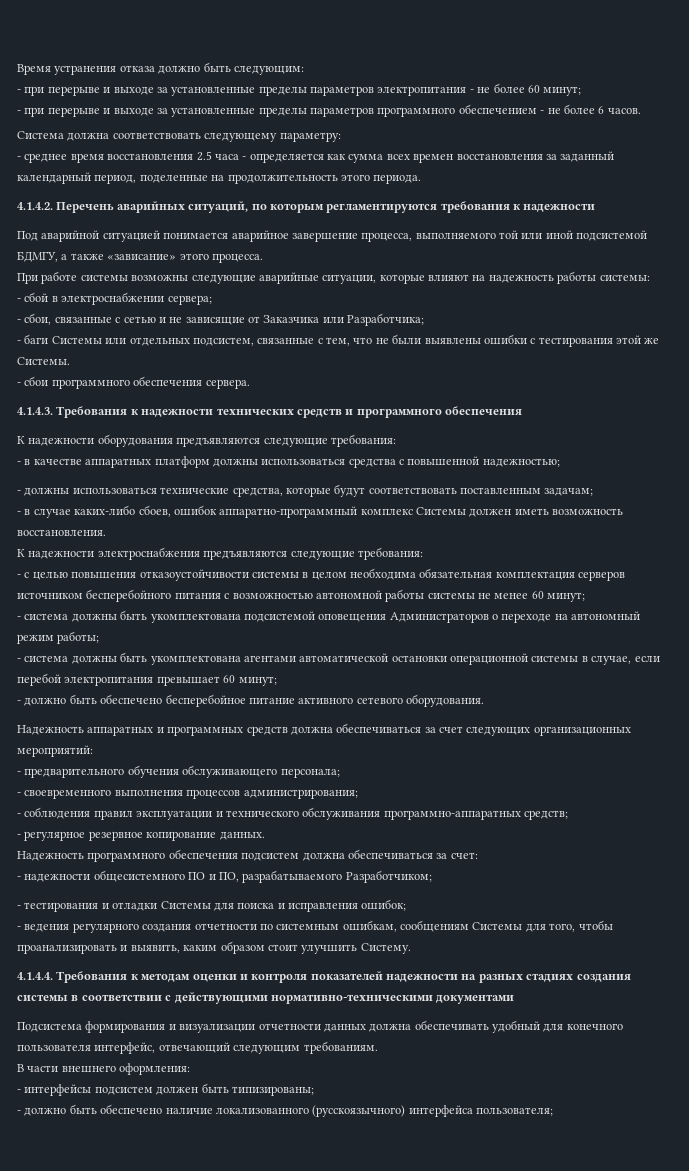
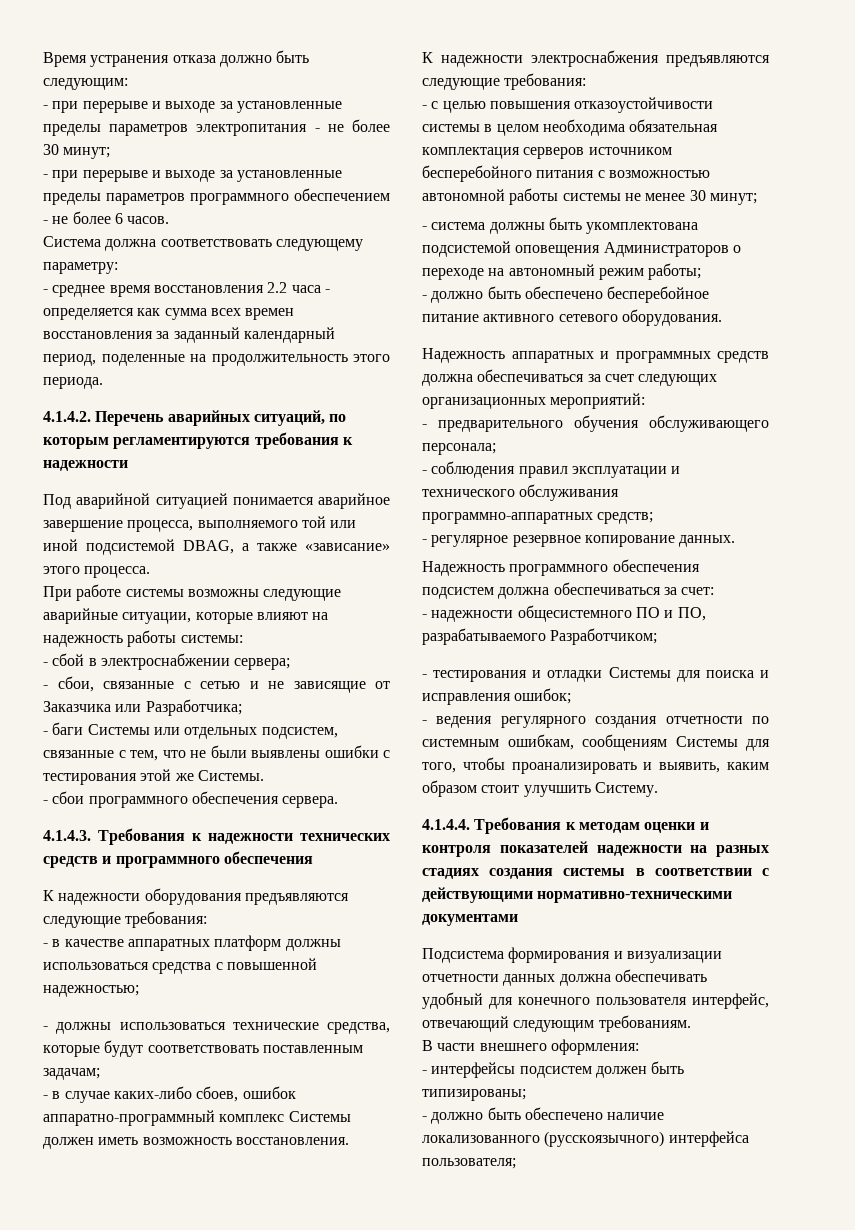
- - при перерыве и выходе за установленные пределы параметров электропитания - не более 60 минут;
+ - при перерыве и выходе за установленные пределы параметров электропитания - не более 30 минут;
- - среднее время восстановления 2.5 часа - определяется как сумма всех времен восстановления за заданный календарный период, поделенные на продолжительность этого периода.
+ - среднее время восстановления 2.2 часа - определяется как сумма всех времен восстановления за заданный календарный период, поделенные на продолжительность этого периода.
- Под аварийной ситуацией понимается аварийное завершение процесса, выполняемого той или иной подсистемой БДМГУ, а также «зависание» этого процесса.
+ Под аварийной ситуацией понимается аварийное завершение процесса, выполняемого той или иной подсистемой DBAG, а также «зависание» этого процесса.
- - с целью повышения отказоустойчивости системы в целом необходима обязательная комплектация серверов источником бесперебойного питания с возможностью автономной работы системы не менее 60 минут;
+ - с целью повышения отказоустойчивости системы в целом необходима обязательная комплектация серверов источником бесперебойного питания с возможностью автономной работы системы не менее 30 минут;
- - система должны быть укомплектована агентами автоматической остановки операционной системы в случае, если перебой электропитания превышает 60 минут;
- - своевременного выполнения процессов администрирования;

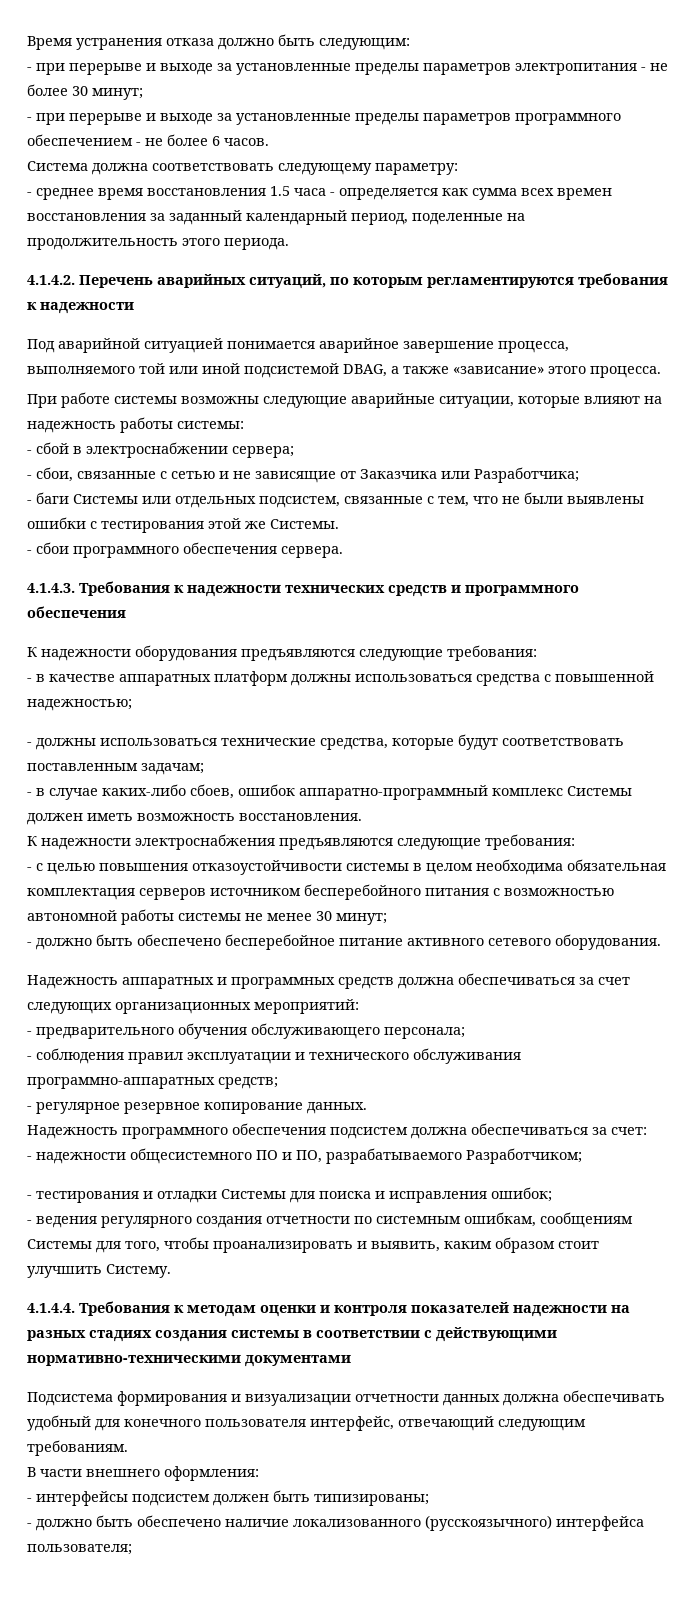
- - среднее время восстановления 2.2 часа - определяется как сумма всех времен восстановления за заданный календарный период, поделенные на продолжительность этого периода.
+ - среднее время восстановления 1.5 часа - определяется как сумма всех времен восстановления за заданный календарный период, поделенные на продолжительность этого периода.
- - система должны быть укомплектована подсистемой оповещения Администраторов о переходе на автономный режим работы;

